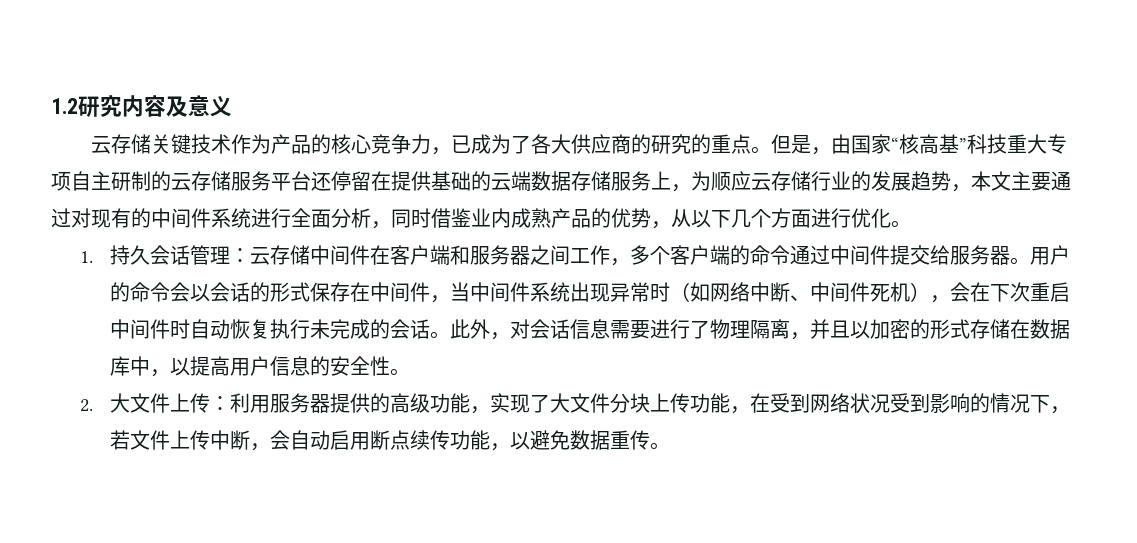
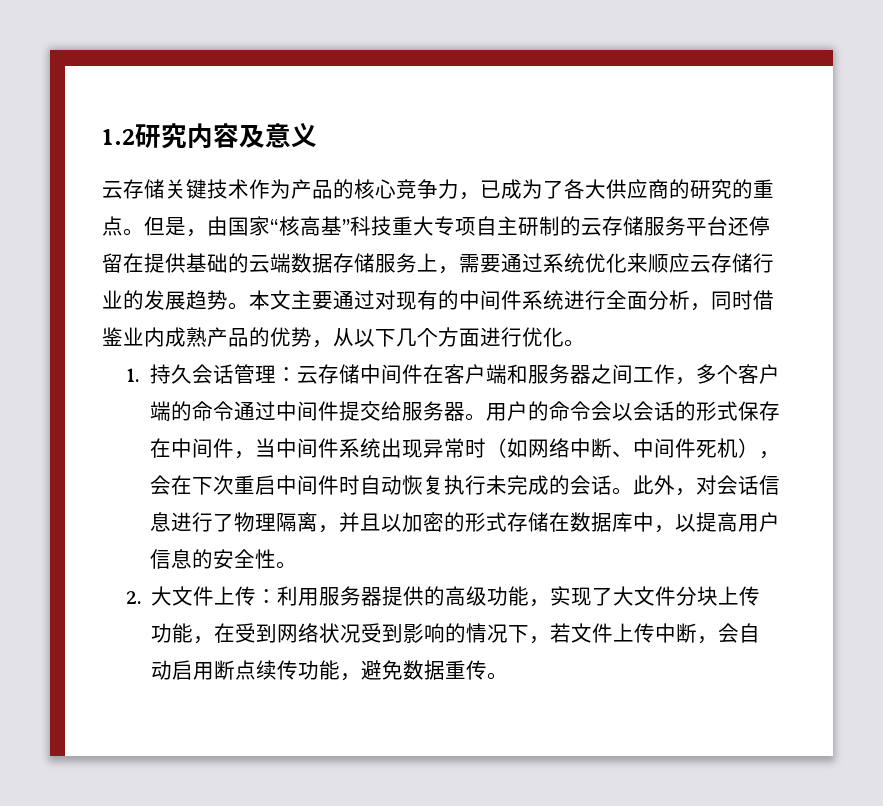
- 但是，由国家“核高基”科技重大专项自主研制的云存储服务平台还停留在提供基础的云端数据存储服务上，为顺应云存储行业的发展趋势，本文主要通过对现有的中间件系统进行全面分析，同时借鉴业内成熟产品的优势，从以下几个方面进行优化。
+ 但是，由国家“核高基”科技重大专项自主研制的云存储服务平台还停留在提供基础的云端数据存储服务上，需要通过系统优化来顺应云存储行业的发展趋势。本文主要通过对现有的中间件系统进行全面分析，同时借鉴业内成熟产品的优势，从以下几个方面进行优化。
- 此外，对会话信息需要进行了物理隔离，并且以加密的形式存储在数据库中，以提高用户信息的安全性。
+ 此外，对会话信息进行了物理隔离，并且以加密的形式存储在数据库中，以提高用户信息的安全性。
- 2.大文件上传：利用服务器提供的高级功能，实现了大文件分块上传功能，在受到网络状况受到影响的情况下，若文件上传中断，会自动启用断点续传功能，以避免数据重传。
+ 2.大文件上传：利用服务器提供的高级功能，实现了大文件分块上传功能，在受到网络状况受到影响的情况下，若文件上传中断，会自动启用断点续传功能，避免数据重传。

